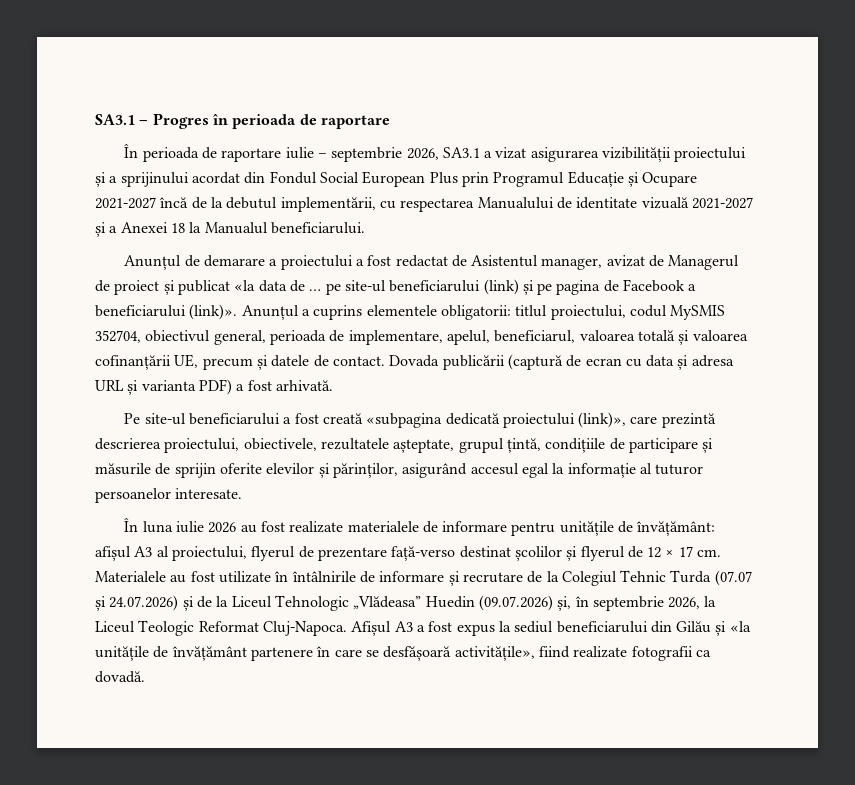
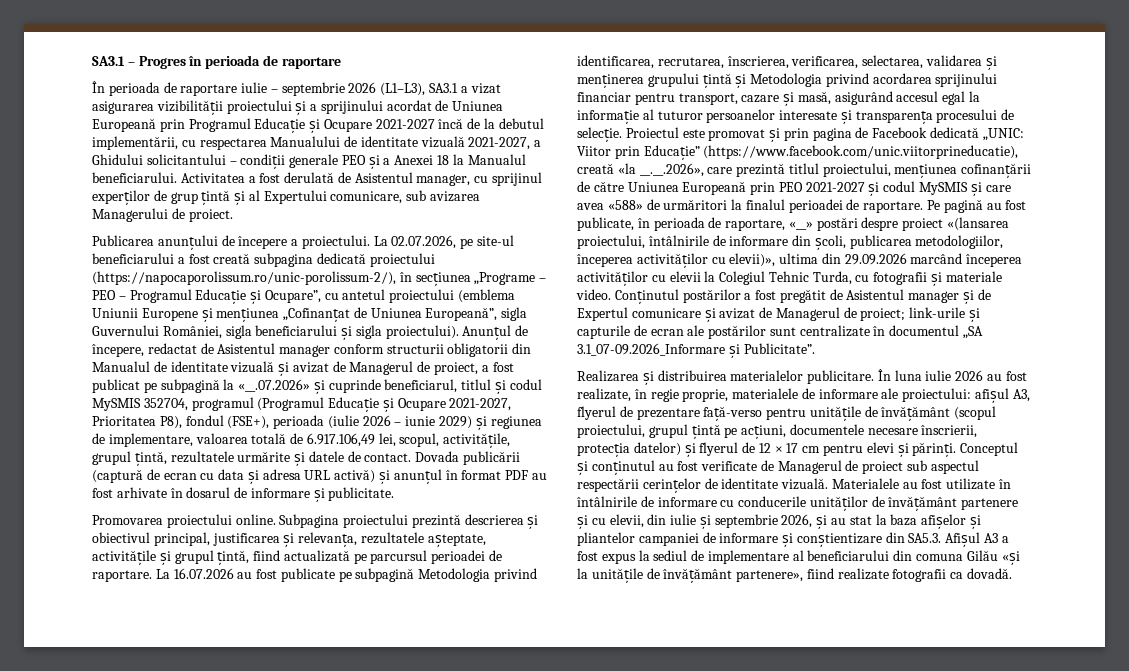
- În perioada de raportare iulie – septembrie 2026, SA3.1 a vizat asigurarea vizibilității proiectului și a sprijinului acordat din Fondul Social European Plus prin Programul Educație și Ocupare 2021-2027 încă de la debutul implementării, cu respectarea Manualului de identitate vizuală 2021-2027 și a Anexei 18 la Manualul beneficiarului.
- Anunțul de demarare a proiectului a fost redactat de Asistentul manager, avizat de Managerul de proiect și publicat «la data de … pe site-ul beneficiarului (link) și pe pagina de Facebook a beneficiarului (link)». Anunțul a cuprins elementele obligatorii: titlul proiectului, codul MySMIS 352704, obiectivul general, perioada de implementare, apelul, beneficiarul, valoarea totală și valoarea cofinanțării UE, precum și datele de contact.
+ În perioada de raportare iulie – septembrie 2026 (L1–L3), SA3.1 a vizat asigurarea vizibilității proiectului și a sprijinului acordat de Uniunea Europeană prin Programul Educație și Ocupare 2021-2027 încă de la debutul implementării, cu respectarea Manualului de identitate vizuală 2021-2027, a Ghidului solicitantului – condiții generale PEO și a Anexei 18 la Manualul beneficiarului. Activitatea a fost derulată de Asistentul manager, cu sprijinul experților de grup țintă și al Expertului comunicare, sub avizarea Managerului de proiect.
+ Publicarea anunțului de începere a proiectului. La 02.07.2026, pe site-ul beneficiarului a fost creată subpagina dedicată proiectului (https://napocaporolissum.ro/unic-porolissum-2/), în secțiunea „Programe – PEO – Programul Educație și Ocupare”, cu antetul proiectului (emblema Uniunii Europene și mențiunea „Cofinanțat de Uniunea Europeană”, sigla Guvernului României, sigla beneficiarului și sigla proiectului). Anunțul de începere, redactat de Asistentul manager conform structurii obligatorii din Manualul de identitate vizuală și avizat de Managerul de proiect, a fost publicat pe subpagină la «__.07.2026» și cuprinde beneficiarul, titlul și codul MySMIS 352704, programul (Programul Educație și Ocupare 2021-2027, Prioritatea P8), fondul (FSE+), perioada (iulie 2026 – iunie 2029) și regiunea de implementare, valoarea totală de 6.917.106,49 lei, scopul, activitățile, grupul țintă, rezultatele urmărite și datele de contact.
- Dovada publicării (captură de ecran cu data și adresa URL și varianta PDF) a fost arhivată.
- Pe site-ul beneficiarului a fost creată «subpagina dedicată proiectului (link)», care prezintă descrierea proiectului, obiectivele, rezultatele așteptate, grupul țintă, condițiile de participare și măsurile de sprijin oferite elevilor și părinților, asigurând accesul egal la informație al tuturor persoanelor interesate.
- În luna iulie 2026 au fost realizate materialele de informare pentru unitățile de învățământ: afișul A3 al proiectului, flyerul de prezentare față-verso destinat școlilor și flyerul de 12 × 17 cm.
+ Dovada publicării (captură de ecran cu data și adresa URL activă) și anunțul în format PDF au fost arhivate în dosarul de informare și publicitate.
+ Promovarea proiectului online. Subpagina proiectului prezintă descrierea și obiectivul principal, justificarea și relevanța, rezultatele așteptate, activitățile și grupul țintă, fiind actualizată pe parcursul perioadei de raportare. La 16.07.2026 au fost publicate pe subpagină Metodologia privind identificarea, recrutarea, înscrierea, verificarea, selectarea, validarea și menținerea grupului țintă și Metodologia privind acordarea sprijinului financiar pentru transport, cazare și masă, asigurând accesul egal la informație al tuturor persoanelor interesate și transparența procesului de selecție. Proiectul este promovat și prin pagina de Facebook dedicată „UNIC: Viitor prin Educație” (https://www.facebook.com/unic.viitorprineducatie), creată «la __.__.2026», care prezintă titlul proiectului, mențiunea cofinanțării de către Uniunea Europeană prin PEO 2021-2027 și codul MySMIS și care avea «588» de urmăritori la finalul perioadei de raportare. Pe pagină au fost publicate, în perioada de raportare, «__» postări despre proiect «(lansarea proiectului, întâlnirile de informare din școli, publicarea metodologiilor, începerea activităților cu elevii)», ultima din 29.09.2026 marcând începerea activităților cu elevii la Colegiul Tehnic Turda, cu fotografii și materiale video. Conținutul postărilor a fost pregătit de Asistentul manager și de Expertul comunicare și avizat de Managerul de proiect; link-urile și capturile de ecran ale postărilor sunt centralizate în documentul „SA 3.1_07-09.2026_Informare și Publicitate”.
+ Realizarea și distribuirea materialelor publicitare. În luna iulie 2026 au fost realizate, în regie proprie, materialele de informare ale proiectului: afișul A3, flyerul de prezentare față-verso pentru unitățile de învățământ (scopul proiectului, grupul țintă pe acțiuni, documentele necesare înscrierii, protecția datelor) și flyerul de 12 × 17 cm pentru elevi și părinți. Conceptul și conținutul au fost verificate de Managerul de proiect sub aspectul respectării cerințelor de identitate vizuală.
- Materialele au fost utilizate în întâlnirile de informare și recrutare de la Colegiul Tehnic Turda (07.07 și 24.07.2026) și de la Liceul Tehnologic „Vlădeasa” Huedin (09.07.2026) și, în septembrie 2026, la Liceul Teologic Reformat Cluj-Napoca. Afișul A3 a fost expus la sediul beneficiarului din Gilău și «la unitățile de învățământ partenere în care se desfășoară activitățile», fiind realizate fotografii ca dovadă.
+ Materialele au fost utilizate în întâlnirile de informare cu conducerile unităților de învățământ partenere și cu elevii, din iulie și septembrie 2026, și au stat la baza afișelor și pliantelor campaniei de informare și conștientizare din SA5.3. Afișul A3 a fost expus la sediul de implementare al beneficiarului din comuna Gilău «și la unitățile de învățământ partenere», fiind realizate fotografii ca dovadă.

